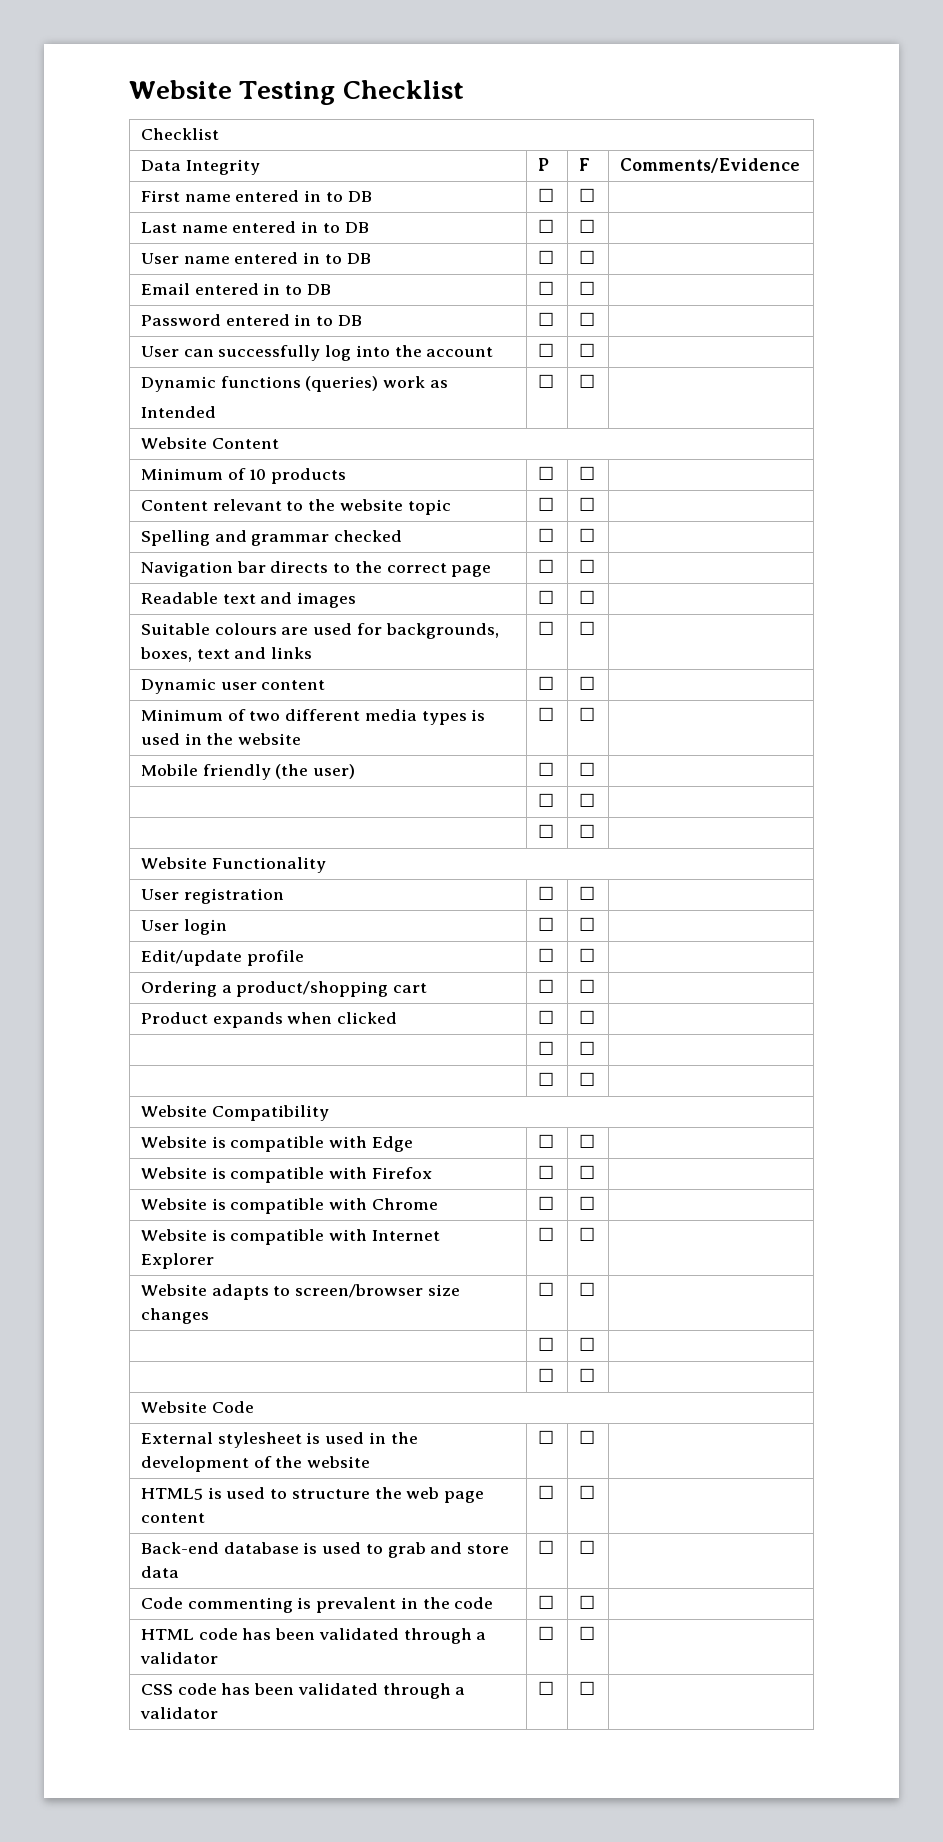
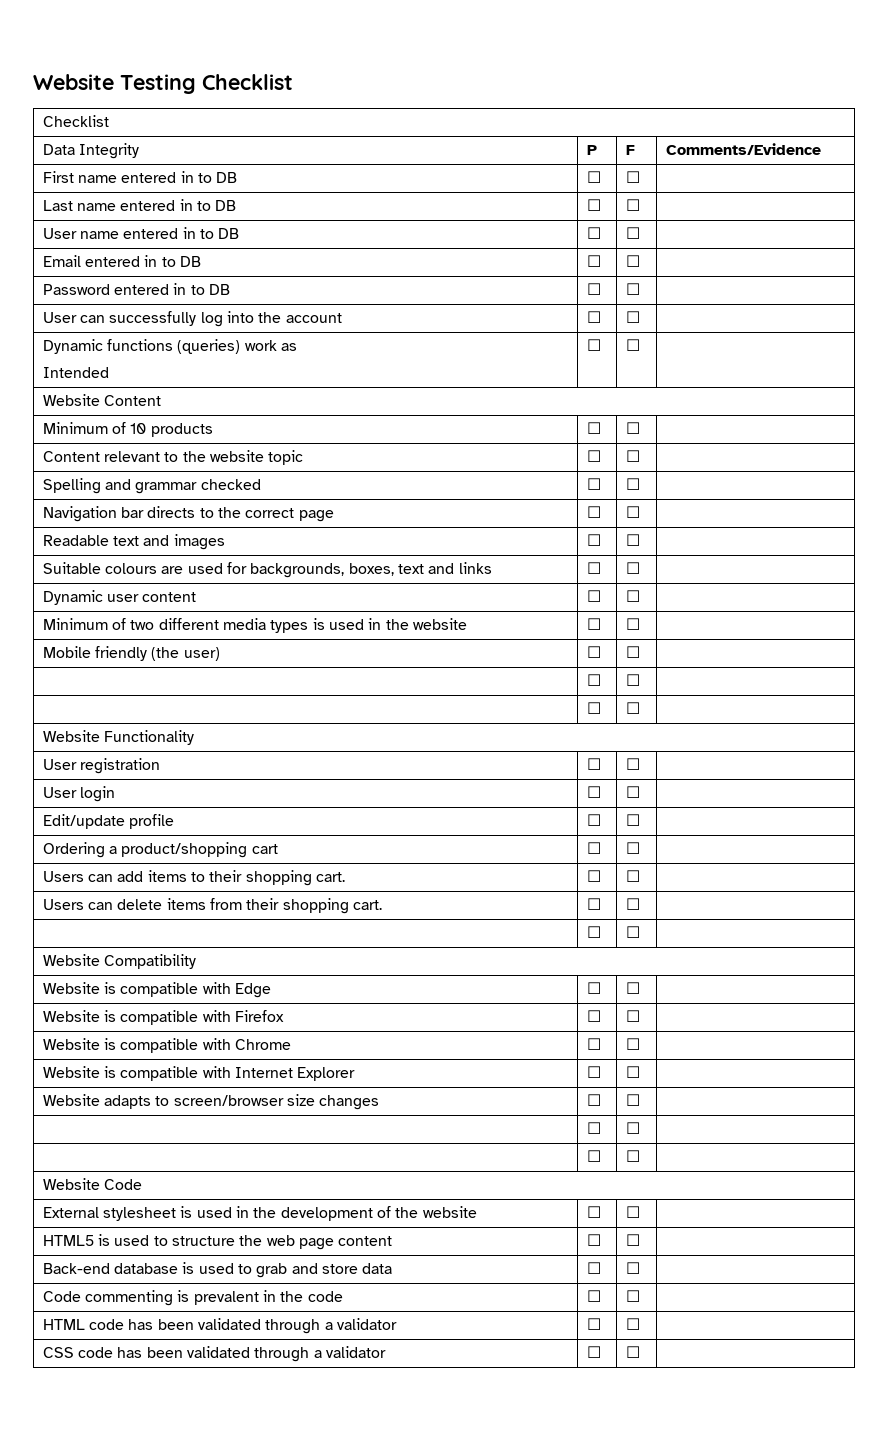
- Product expands when clicked | ☐ | ☐ |
- | ☐ | ☐ |
+ Users can add items to their shopping cart. | ☐ | ☐ |
+ Users can delete items from their shopping cart. | ☐ | ☐ |

